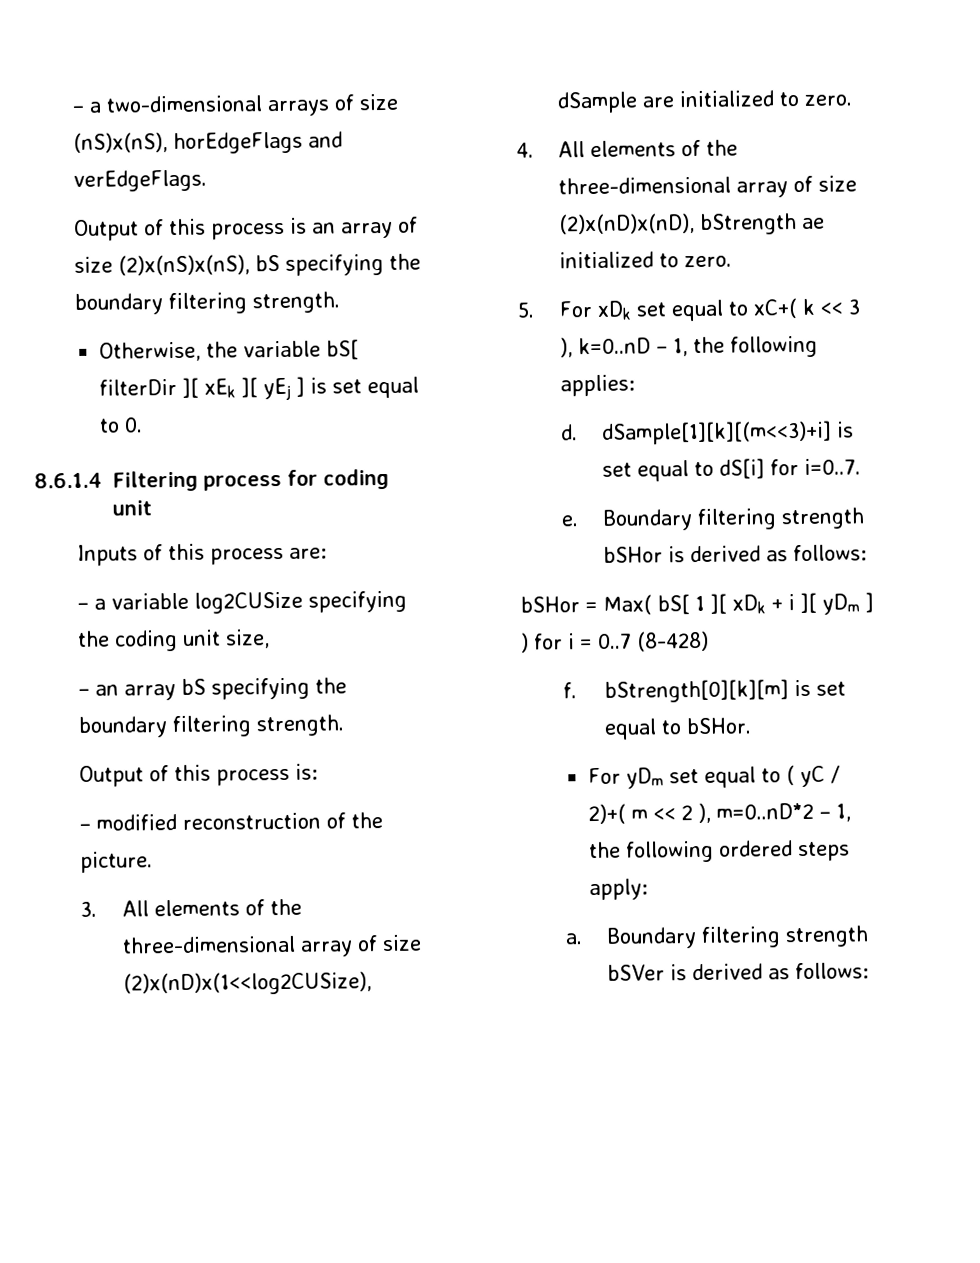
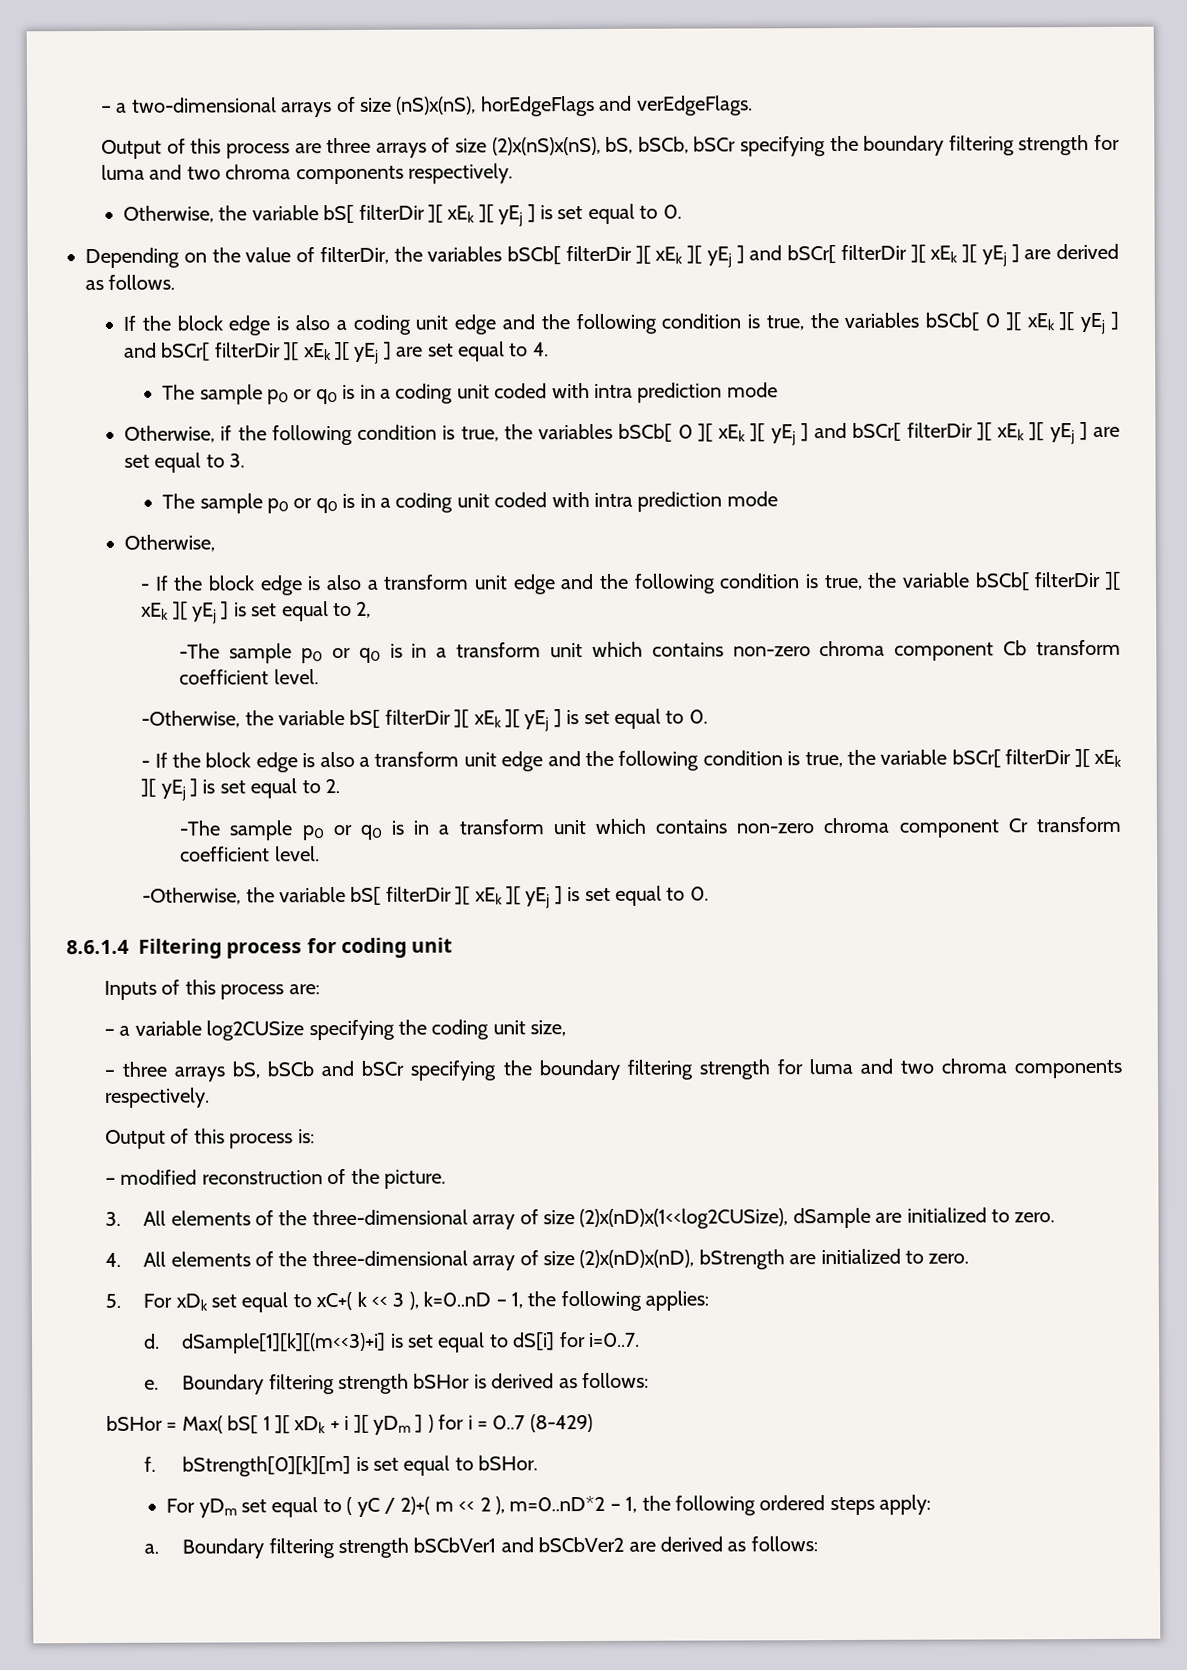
- Output of this process is an array of size (2)x(nS)x(nS), bS specifying the boundary filtering strength.
+ Output of this process are three arrays of size (2)x(nS)x(nS), bS, bSCb, bSCr specifying the boundary filtering strength for luma and two chroma components respectively.
+ Depending on the value of filterDir, the variables bSCb[ filterDir ][ xEk ][ yEj ] and bSCr[ filterDir ][ xEk ][ yEj ] are derived as follows.
+ If the block edge is also a coding unit edge and the following condition is true, the variables bSCb[ 0 ][ xEk ][ yEj ] and bSCr[ filterDir ][ xEk ][ yEj ] are set equal to 4.
+ The sample p0 or q0 is in a coding unit coded with intra prediction mode
+ Otherwise, if the following condition is true, the variables bSCb[ 0 ][ xEk ][ yEj ] and bSCr[ filterDir ][ xEk ][ yEj ] are set equal to 3.
+ The sample p0 or q0 is in a coding unit coded with intra prediction mode
+ Otherwise,
+ - If the block edge is also a transform unit edge and the following condition is true, the variable bSCb[ filterDir ][ xEk ][ yEj ] is set equal to 2,
+ -The sample p0 or q0 is in a transform unit which contains non-zero chroma component Cb transform coefficient level.
+ -Otherwise, the variable bS[ filterDir ][ xEk ][ yEj ] is set equal to 0.
+ - If the block edge is also a transform unit edge and the following condition is true, the variable bSCr[ filterDir ][ xEk ][ yEj ] is set equal to 2.
+ -The sample p0 or q0 is in a transform unit which contains non-zero chroma component Cr transform coefficient level.
+ -Otherwise, the variable bS[ filterDir ][ xEk ][ yEj ] is set equal to 0.
- – an array bS specifying the boundary filtering strength.
+ – three arrays bS, bSCb and bSCr specifying the boundary filtering strength for luma and two chroma components respectively.
- 4. All elements of the three-dimensional array of size (2)x(nD)x(nD), bStrength ae initialized to zero.
+ 4. All elements of the three-dimensional array of size (2)x(nD)x(nD), bStrength are initialized to zero.
- bSHor = Max( bS[ 1 ][ xDk + i ][ yDm ] ) for i = 0..7 (8-428)
+ bSHor = Max( bS[ 1 ][ xDk + i ][ yDm ] ) for i = 0..7 (8-429)
- Boundary filtering strength bSVer is derived as follows:
+ Boundary filtering strength bSCbVer1 and bSCbVer2 are derived as follows:

